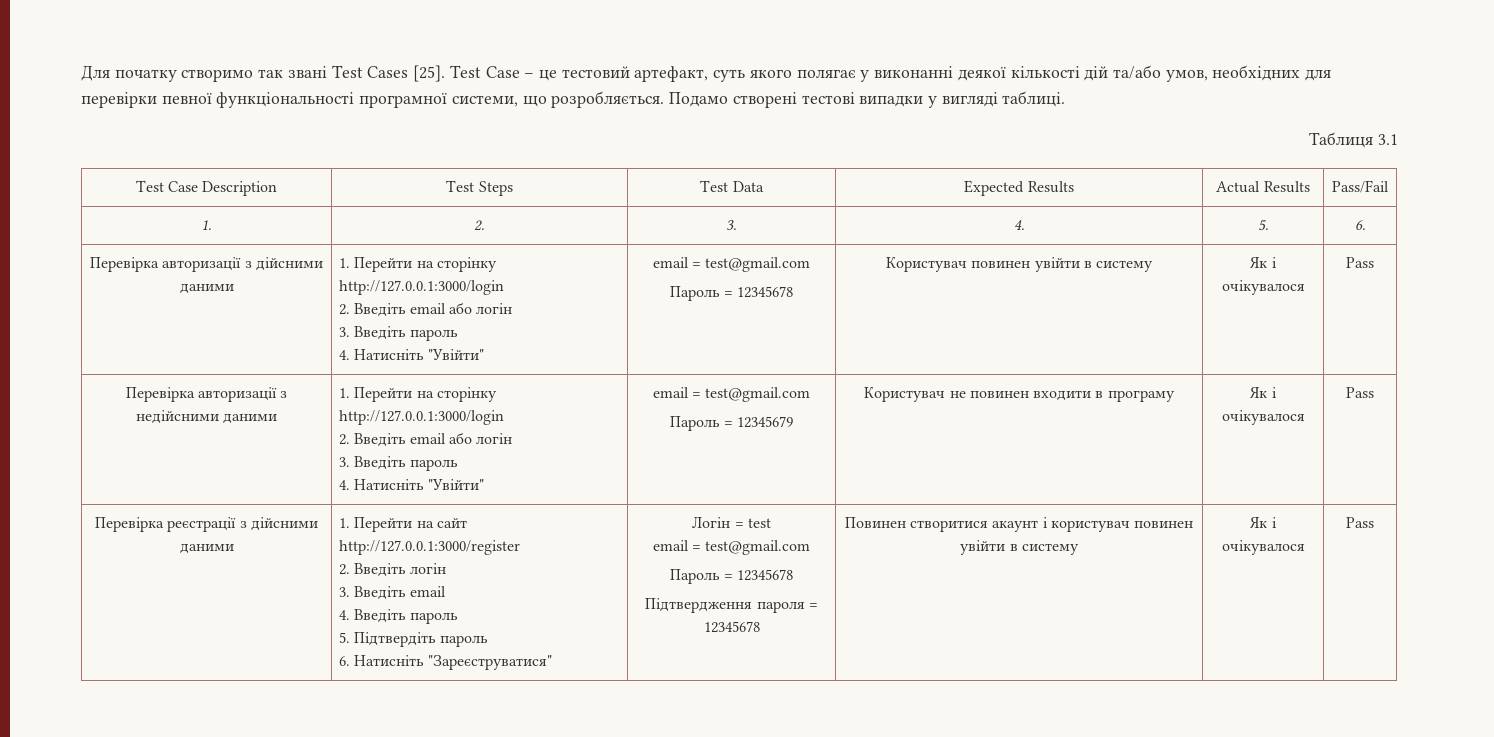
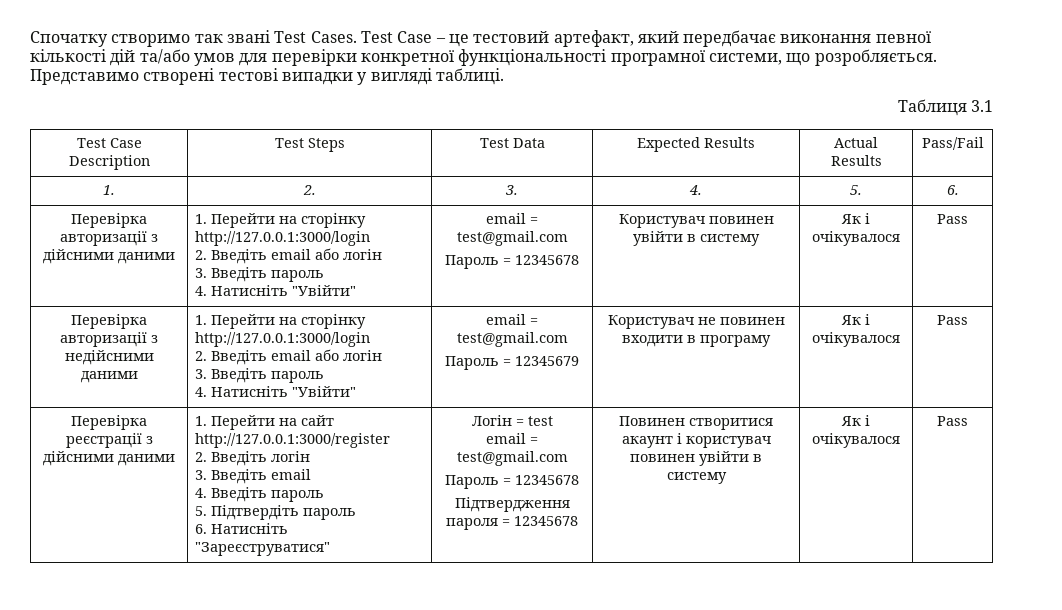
- Для початку створимо так звані Test Cases [25].
+ Спочатку створимо так звані Test Cases.
- Test Case – це тестовий артефакт, суть якого полягає у виконанні деякої кількості дій та/або умов, необхідних для перевірки певної функціональності програмної системи, що розробляється.
+ Test Case – це тестовий артефакт, який передбачає виконання певної кількості дій та/або умов для перевірки конкретної функціональності програмної системи, що розробляється.
- Подамо створені тестові випадки у вигляді таблиці.
+ Представимо створені тестові випадки у вигляді таблиці.

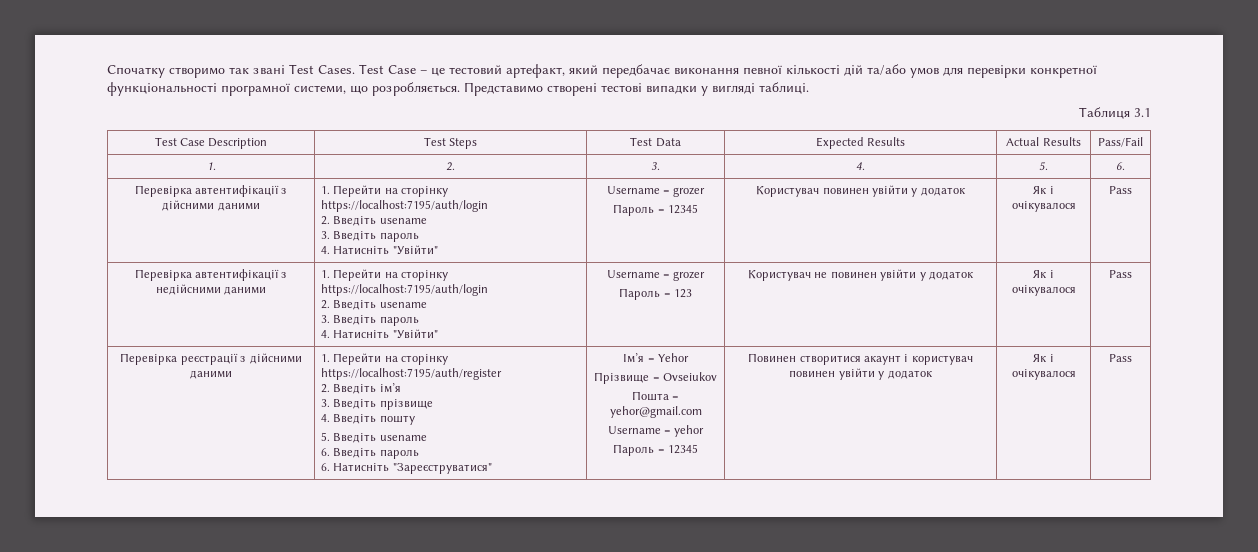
- Перевірка авторизації з дійсними даними | 1. Перейти на сторінку http://127.0.0.1:3000/login
- 2. Введіть email або логін
+ Перевірка автентифікації з дійсними даними | 1. Перейти на сторінку https://localhost:7195/auth/login
+ 2. Введіть usename
  3. Введіть пароль
- 4. Натисніть "Увійти" | email = test@gmail.com
- Пароль = 12345678 | Користувач повинен увійти в систему | Як і очікувалося | Pass
- Перевірка авторизації з недійсними даними | 1. Перейти на сторінку http://127.0.0.1:3000/login
- 2. Введіть email або логін
+ 4. Натисніть "Увійти" | Username = grozer
+ Пароль = 12345 | Користувач повинен увійти у додаток | Як і очікувалося | Pass
+ Перевірка автентифікації з недійсними даними | 1. Перейти на сторінку https://localhost:7195/auth/login
+ 2. Введіть usename
  3. Введіть пароль
- 4. Натисніть "Увійти" | email = test@gmail.com
- Пароль = 12345679 | Користувач не повинен входити в програму | Як і очікувалося | Pass
+ 4. Натисніть "Увійти" | Username = grozer
+ Пароль = 123 | Користувач не повинен увійти у додаток | Як і очікувалося | Pass
- 1. Перейти на сайт http://127.0.0.1:3000/register
- 2. Введіть логін
- 3. Введіть email
+ 1. Перейти на сторінку https://localhost:7195/auth/register
+ 2. Введіть ім’я
+ 3. Введіть прізвище
- 4. Введіть пароль
- 5. Підтвердіть пароль
+ 4. Введіть пошту
+ 5. Введіть usename
+ 6. Введіть пароль
- Логін = test
- email = test@gmail.com
- Пароль = 12345678
- Підтвердження пароля = 12345678
+ Ім’я = Yehor
+ Прізвище = Ovseiukov
+ Пошта = yehor@gmail.com
+ Username = yehor
+ Пароль = 12345
- Повинен створитися акаунт і користувач повинен увійти в систему
+ Повинен створитися акаунт і користувач повинен увійти у додаток

